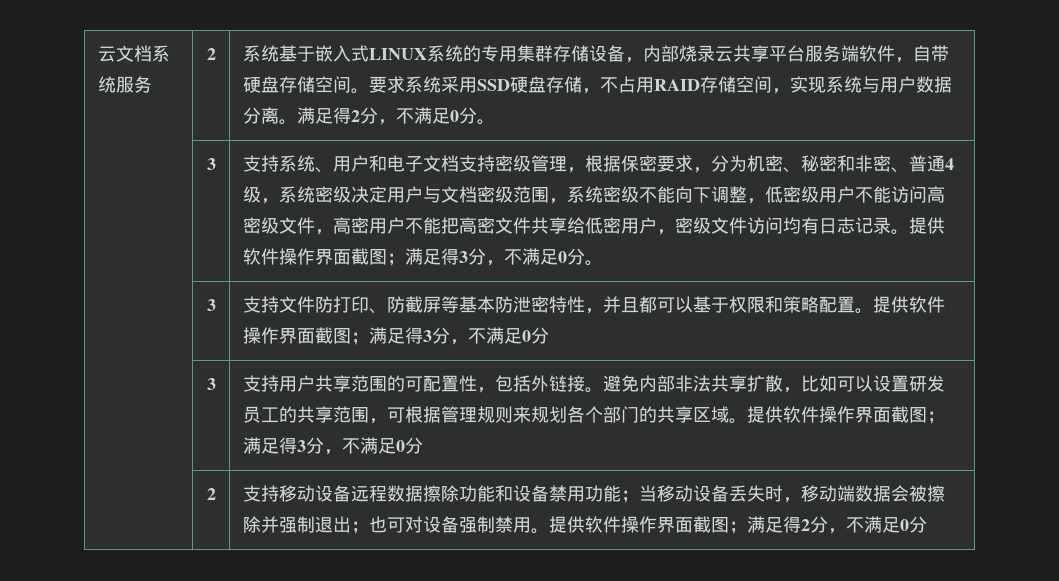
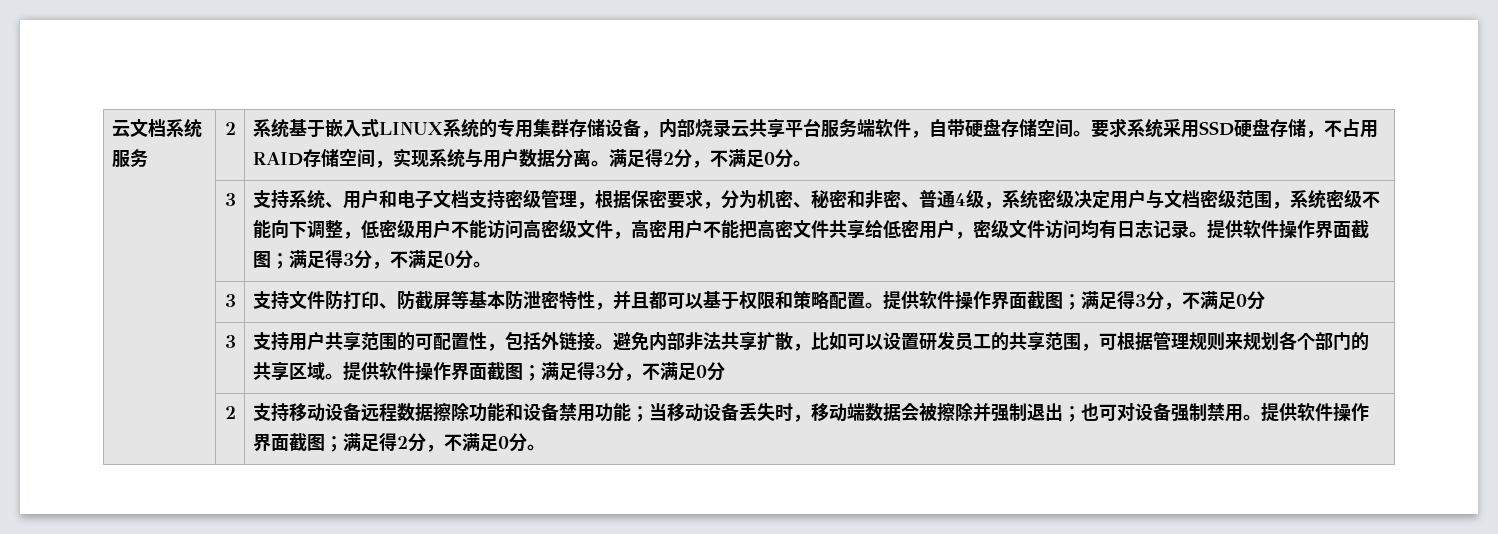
- 提供软件操作界面截图；满足得2分，不满足0分
+ 提供软件操作界面截图；满足得2分，不满足0分。

